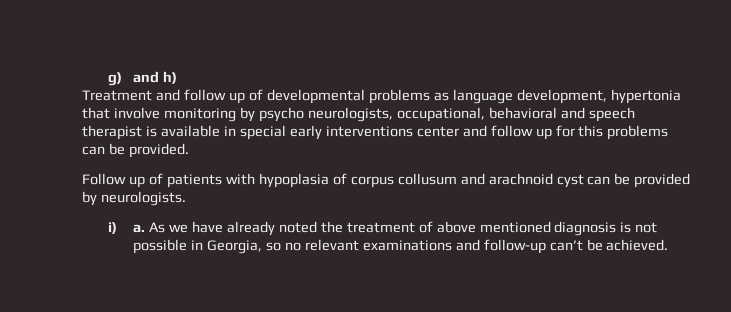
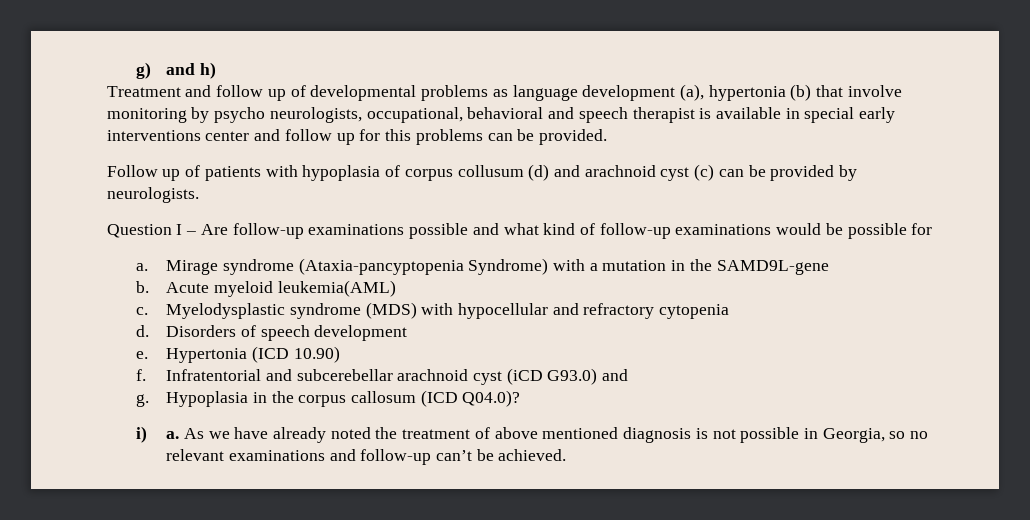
- Treatment and follow up of developmental problems as language development, hypertonia that involve monitoring by psycho neurologists, occupational, behavioral and speech therapist is available in special early interventions center and follow up for this problems can be provided.
+ Treatment and follow up of developmental problems as language development (a), hypertonia (b) that involve monitoring by psycho neurologists, occupational, behavioral and speech therapist is available in special early interventions center and follow up for this problems can be provided.
- Follow up of patients with hypoplasia of corpus collusum and arachnoid cyst can be provided by neurologists.
+ Follow up of patients with hypoplasia of corpus collusum (d) and arachnoid cyst (c) can be provided by neurologists.
+ Question I – Are follow-up examinations possible and what kind of follow-up examinations would be possible for
+ a. Mirage syndrome (Ataxia-pancyptopenia Syndrome) with a mutation in the SAMD9L-gene
+ b. Acute myeloid leukemia(AML)
+ c. Myelodysplastic syndrome (MDS) with hypocellular and refractory cytopenia
+ d. Disorders of speech development
+ e. Hypertonia (ICD 10.90)
+ f. Infratentorial and subcerebellar arachnoid cyst (iCD G93.0) and
+ g. Hypoplasia in the corpus callosum (ICD Q04.0)?

